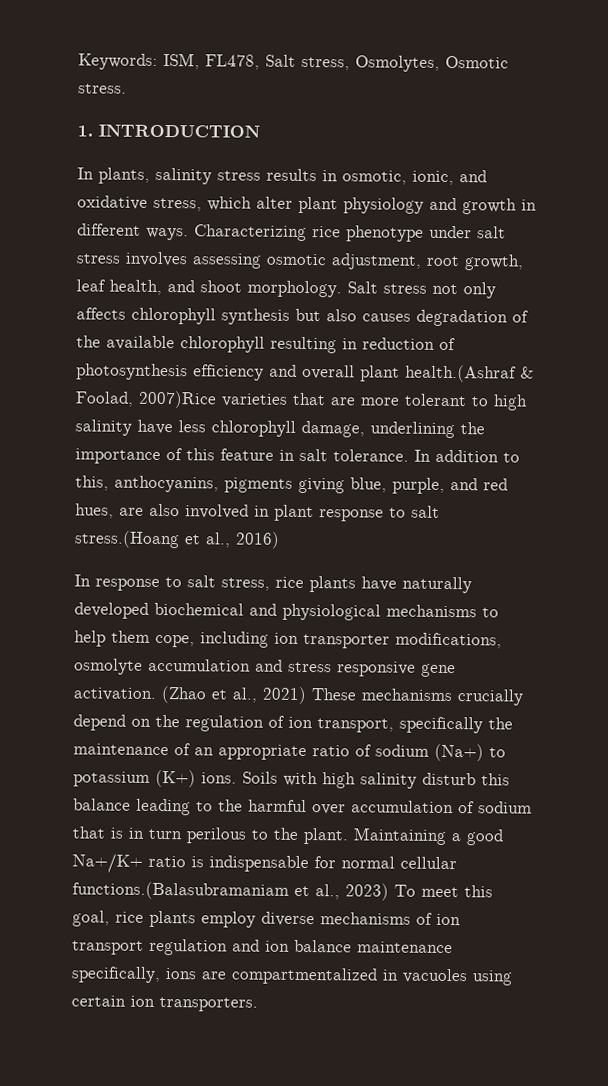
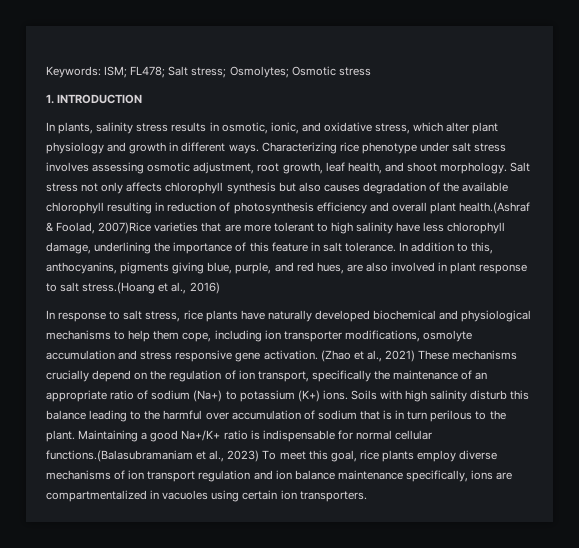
- Keywords: ISM, FL478, Salt stress, Osmolytes, Osmotic stress.
+ Keywords: ISM; FL478; Salt stress; Osmolytes; Osmotic stress

